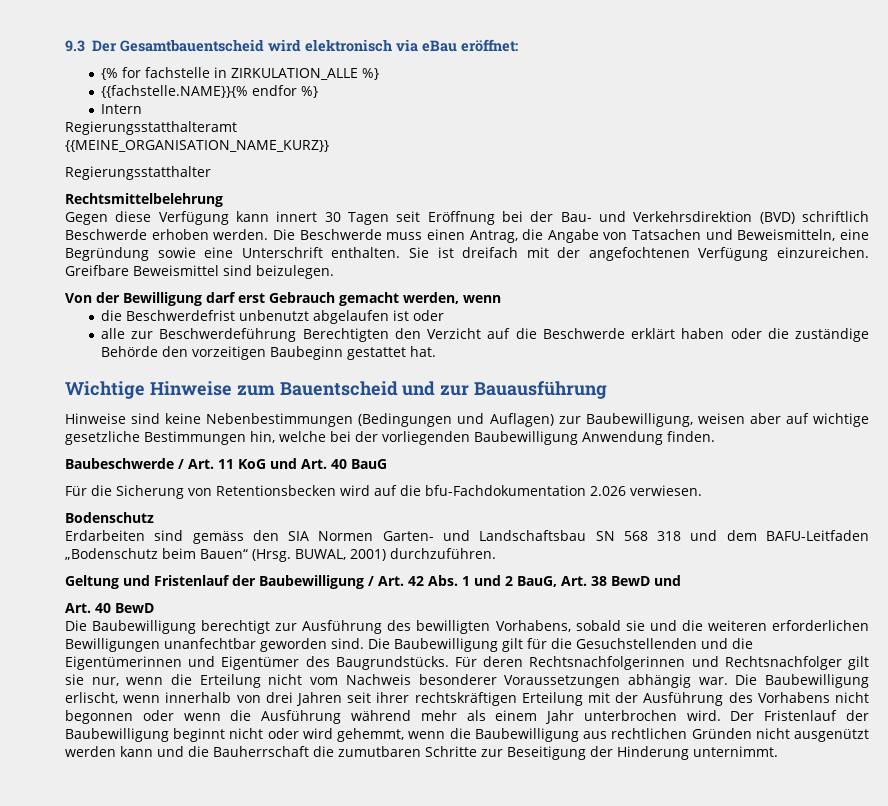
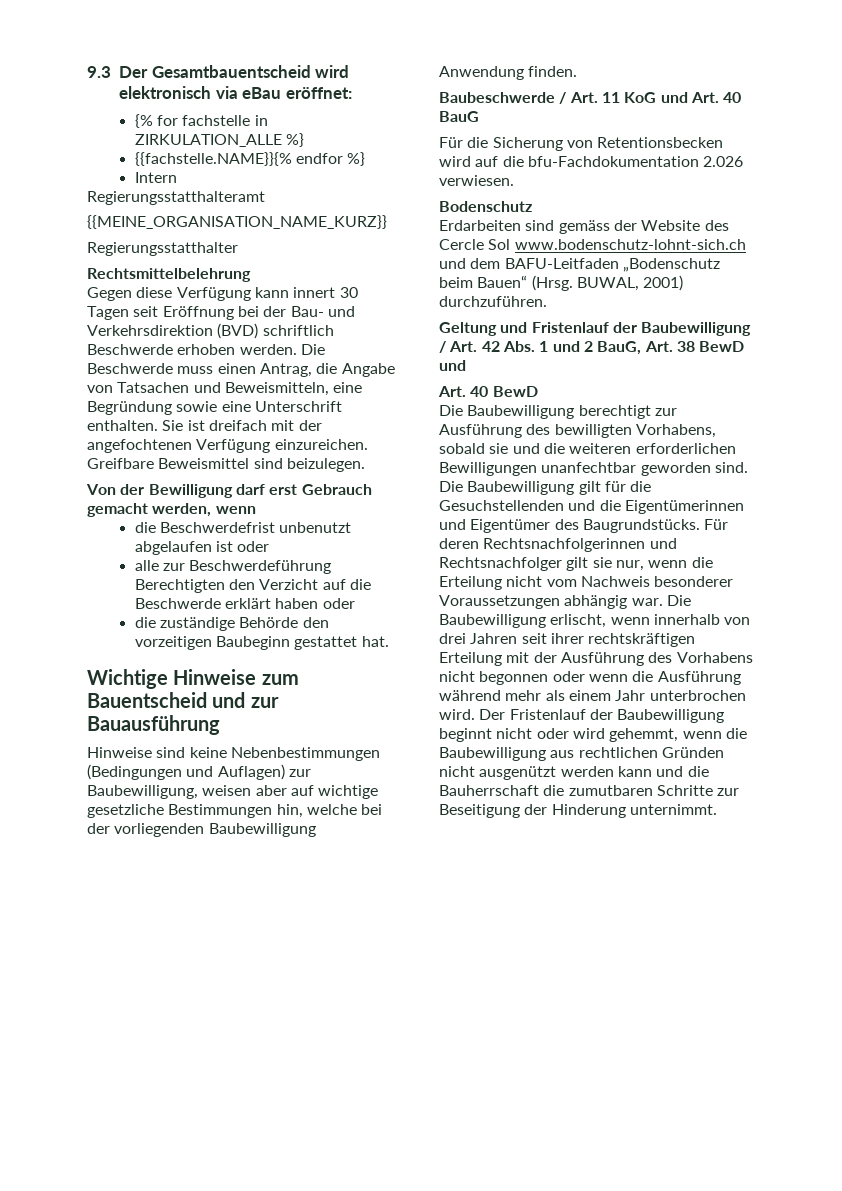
- alle zur Beschwerdeführung Berechtigten den Verzicht auf die Beschwerde erklärt haben oder die zuständige Behörde den vorzeitigen Baubeginn gestattet hat.
+ alle zur Beschwerdeführung Berechtigten den Verzicht auf die Beschwerde erklärt haben oder
+ die zuständige Behörde den vorzeitigen Baubeginn gestattet hat.
- Erdarbeiten sind gemäss den SIA Normen Garten- und Landschaftsbau SN 568 318 und dem BAFU-Leitfaden „Bodenschutz beim Bauen“ (Hrsg.
+ Erdarbeiten sind gemäss der Website des Cercle Sol www.bodenschutz-lohnt-sich.ch und dem BAFU-Leitfaden „Bodenschutz beim Bauen“ (Hrsg.

